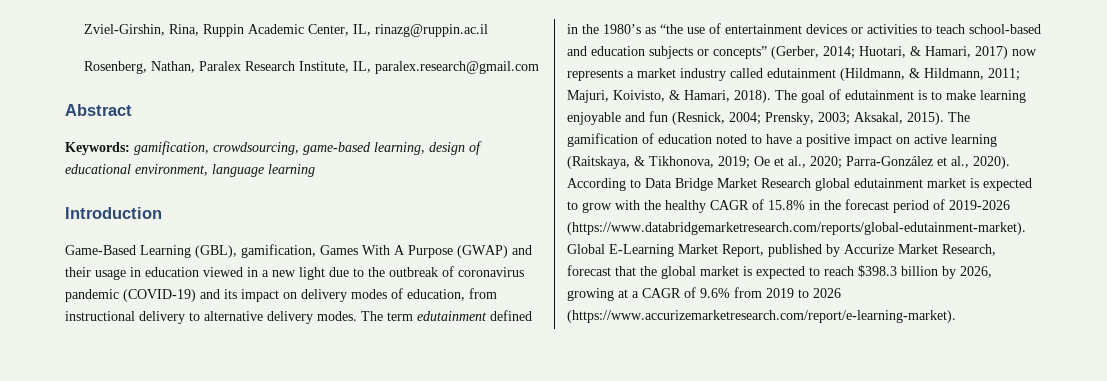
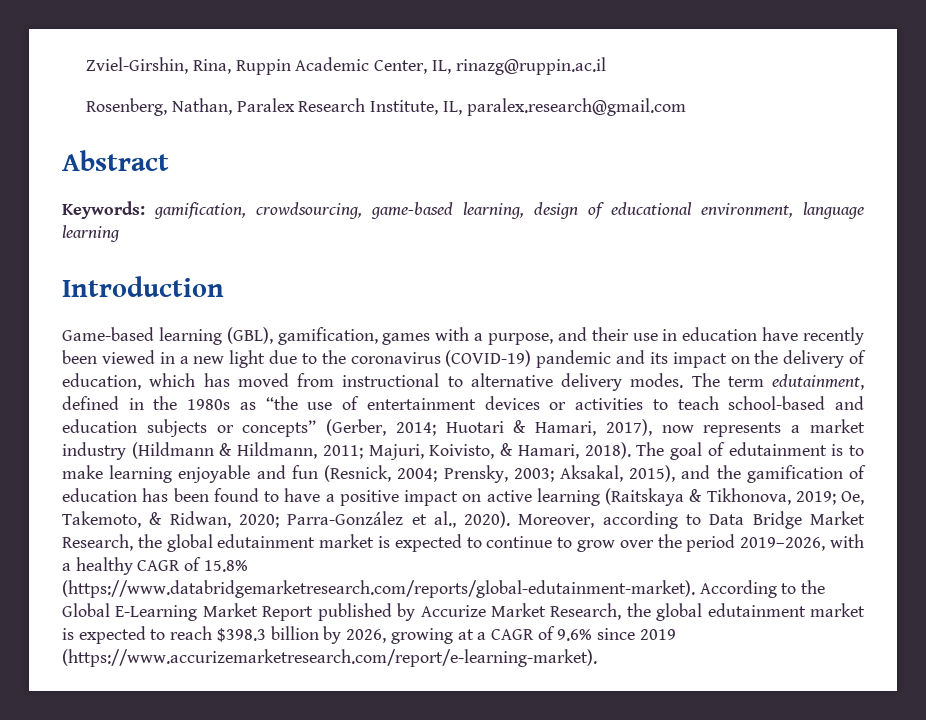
- Game-Based Learning (GBL), gamification, Games With A Purpose (GWAP) and their usage in education viewed in a new light due to the outbreak of coronavirus pandemic (COVID-19) and its impact on delivery modes of education, from instructional delivery to alternative delivery modes.
+ Game-based learning (GBL), gamification, games with a purpose, and their use in education have recently been viewed in a new light due to the coronavirus (COVID-19) pandemic and its impact on the delivery of education, which has moved from instructional to alternative delivery modes.
- The term edutainment defined in the 1980’s as “the use of entertainment devices or activities to teach school-based and education subjects or concepts” (Gerber, 2014; Huotari, & Hamari, 2017) now represents a market industry called edutainment (Hildmann, & Hildmann, 2011; Majuri, Koivisto, & Hamari, 2018).
+ The term edutainment, defined in the 1980s as “the use of entertainment devices or activities to teach school-based and education subjects or concepts” (Gerber, 2014; Huotari & Hamari, 2017), now represents a market industry (Hildmann & Hildmann, 2011; Majuri, Koivisto, & Hamari, 2018).
- The goal of edutainment is to make learning enjoyable and fun (Resnick, 2004; Prensky, 2003; Aksakal, 2015). The gamification of education noted to have a positive impact on active learning (Raitskaya, & Tikhonova, 2019; Oe et al., 2020; Parra-González et al., 2020).
+ The goal of edutainment is to make learning enjoyable and fun (Resnick, 2004; Prensky, 2003; Aksakal, 2015), and the gamification of education has been found to have a positive impact on active learning (Raitskaya & Tikhonova, 2019; Oe, Takemoto, & Ridwan, 2020; Parra-González et al., 2020).
- According to Data Bridge Market Research global edutainment market is expected to grow with the healthy CAGR of 15.8% in the forecast period of 2019-2026 (https://www.databridgemarketresearch.com/reports/global-edutainment-market). Global E-Learning Market Report, published by Accurize Market Research, forecast that the global market is expected to reach $398.3 billion by 2026, growing at a CAGR of 9.6% from 2019 to 2026 (https://www.accurizemarketresearch.com/report/e-learning-market).
+ Moreover, according to Data Bridge Market Research, the global edutainment market is expected to continue to grow over the period 2019–2026, with a healthy CAGR of 15.8% (https://www.databridgemarketresearch.com/reports/global-edutainment-market). According to the Global E-Learning Market Report published by Accurize Market Research, the global edutainment market is expected to reach $398.3 billion by 2026, growing at a CAGR of 9.6% since 2019 (https://www.accurizemarketresearch.com/report/e-learning-market).

